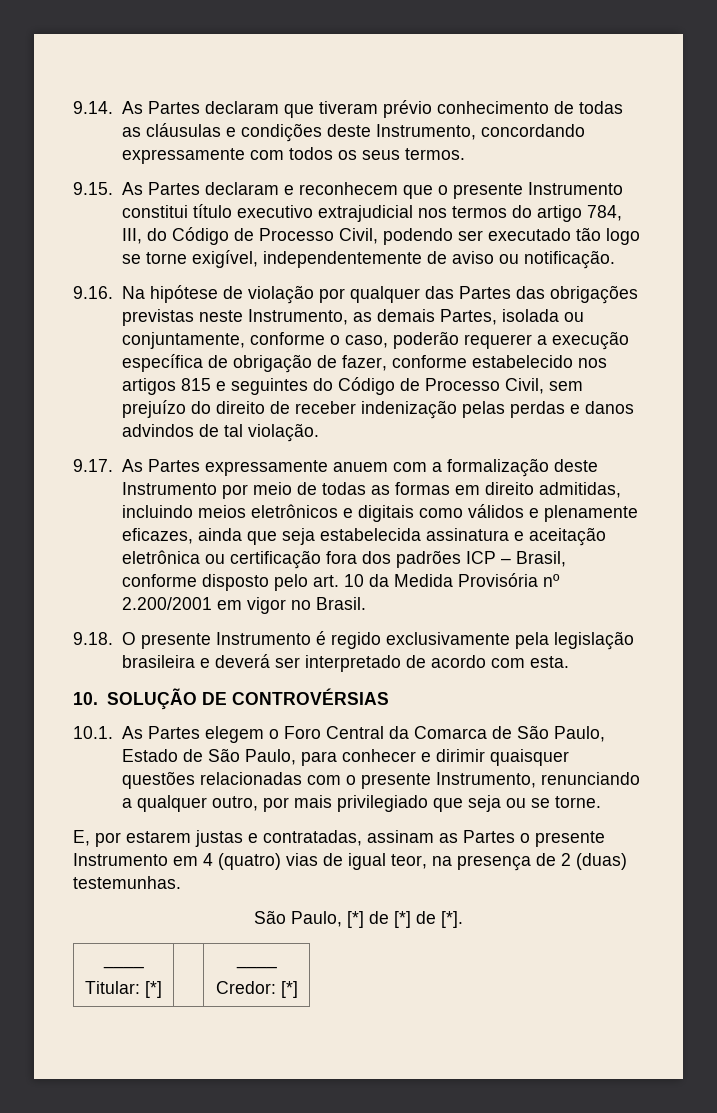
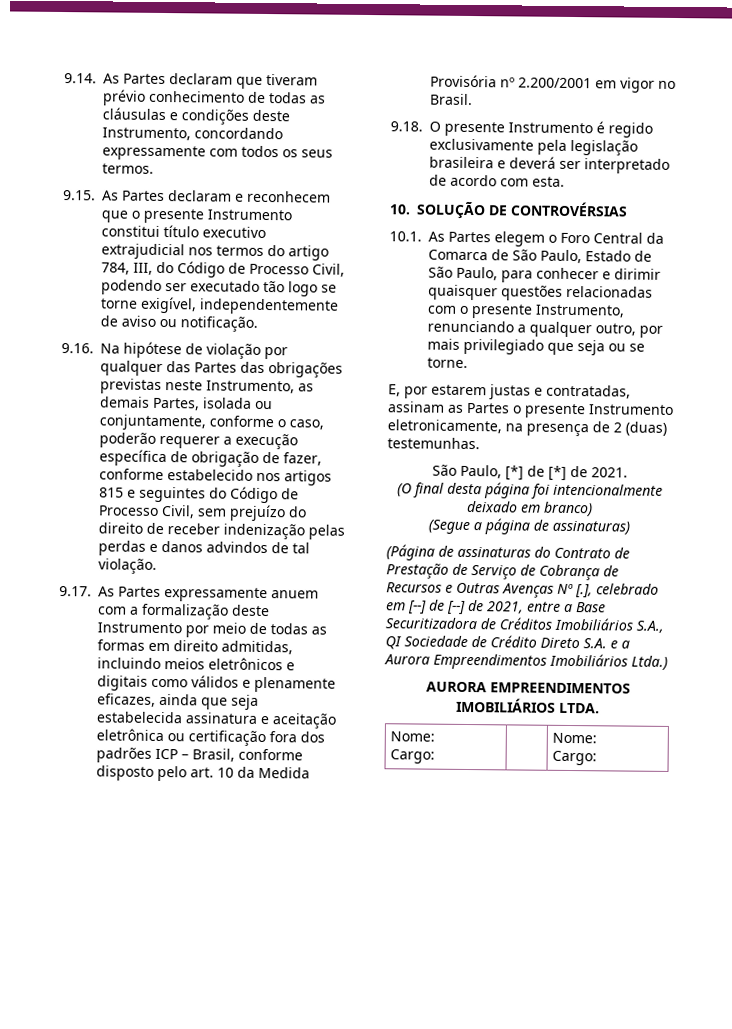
- E, por estarem justas e contratadas, assinam as Partes o presente Instrumento em 4 (quatro) vias de igual teor, na presença de 2 (duas) testemunhas.
+ E, por estarem justas e contratadas, assinam as Partes o presente Instrumento eletronicamente, na presença de 2 (duas) testemunhas.
- São Paulo, [*] de [*] de [*].
- ____
- Titular: [*] | | ____
- Credor: [*]
+ São Paulo, [*] de [*] de 2021.
+ (O final desta página foi intencionalmente deixado em branco)
+ (Segue a página de assinaturas)
+ (Página de assinaturas do Contrato de Prestação de Serviço de Cobrança de Recursos e Outras Avenças Nº [.], celebrado em [--] de [--] de 2021, entre a Base Securitizadora de Créditos Imobiliários S.A., QI Sociedade de Crédito Direto S.A. e a Aurora Empreendimentos Imobiliários Ltda.)
+ AURORA EMPREENDIMENTOS IMOBILIÁRIOS LTDA.
+ Nome:
+ Cargo: | | Nome:
+ Cargo:

